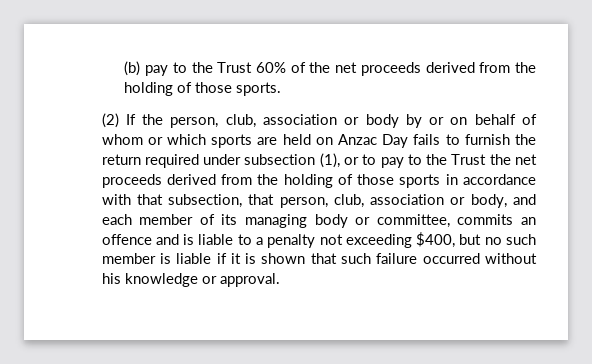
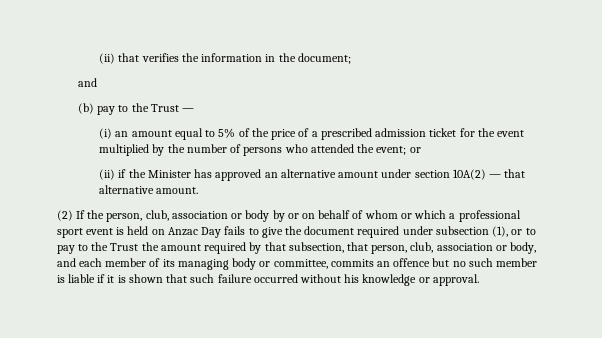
+ (ii) that verifies the information in the document;
+ and
- (b) pay to the Trust 60% of the net proceeds derived from the holding of those sports.
+ (b) pay to the Trust —
+ (i) an amount equal to 5% of the price of a prescribed admission ticket for the event multiplied by the number of persons who attended the event; or
+ (ii) if the Minister has approved an alternative amount under section 10A(2) — that alternative amount.
- (2) If the person, club, association or body by or on behalf of whom or which sports are held on Anzac Day fails to furnish the return required under subsection (1), or to pay to the Trust the net proceeds derived from the holding of those sports in accordance with that subsection, that person, club, association or body, and each member of its managing body or committee, commits an offence and is liable to a penalty not exceeding $400, but no such member is liable if it is shown that such failure occurred without his knowledge or approval.
+ (2) If the person, club, association or body by or on behalf of whom or which a professional sport event is held on Anzac Day fails to give the document required under subsection (1), or to pay to the Trust the amount required by that subsection, that person, club, association or body, and each member of its managing body or committee, commits an offence but no such member is liable if it is shown that such failure occurred without his knowledge or approval.

